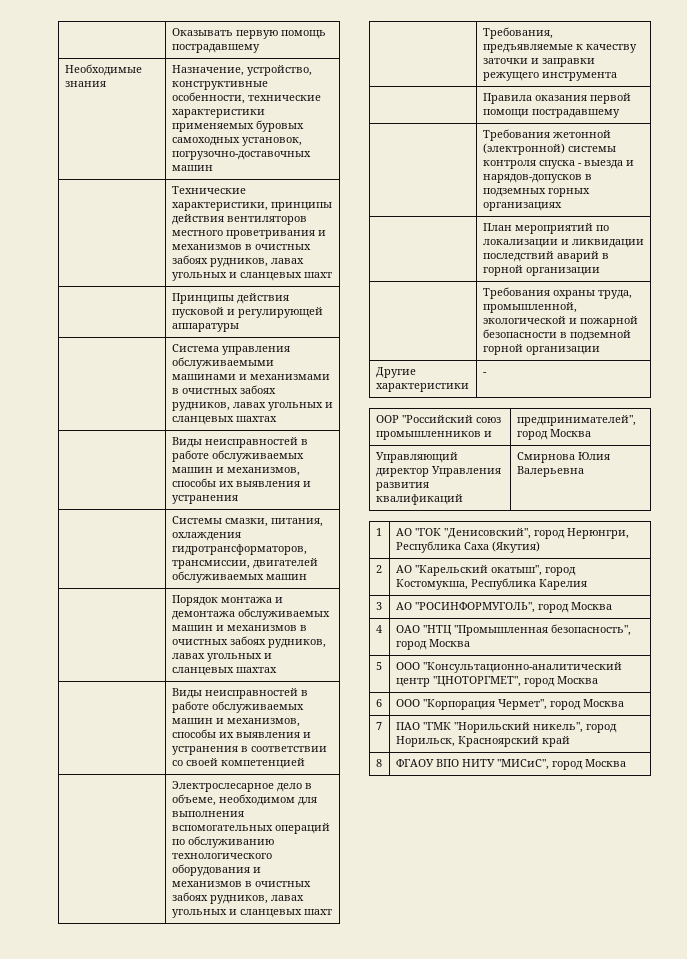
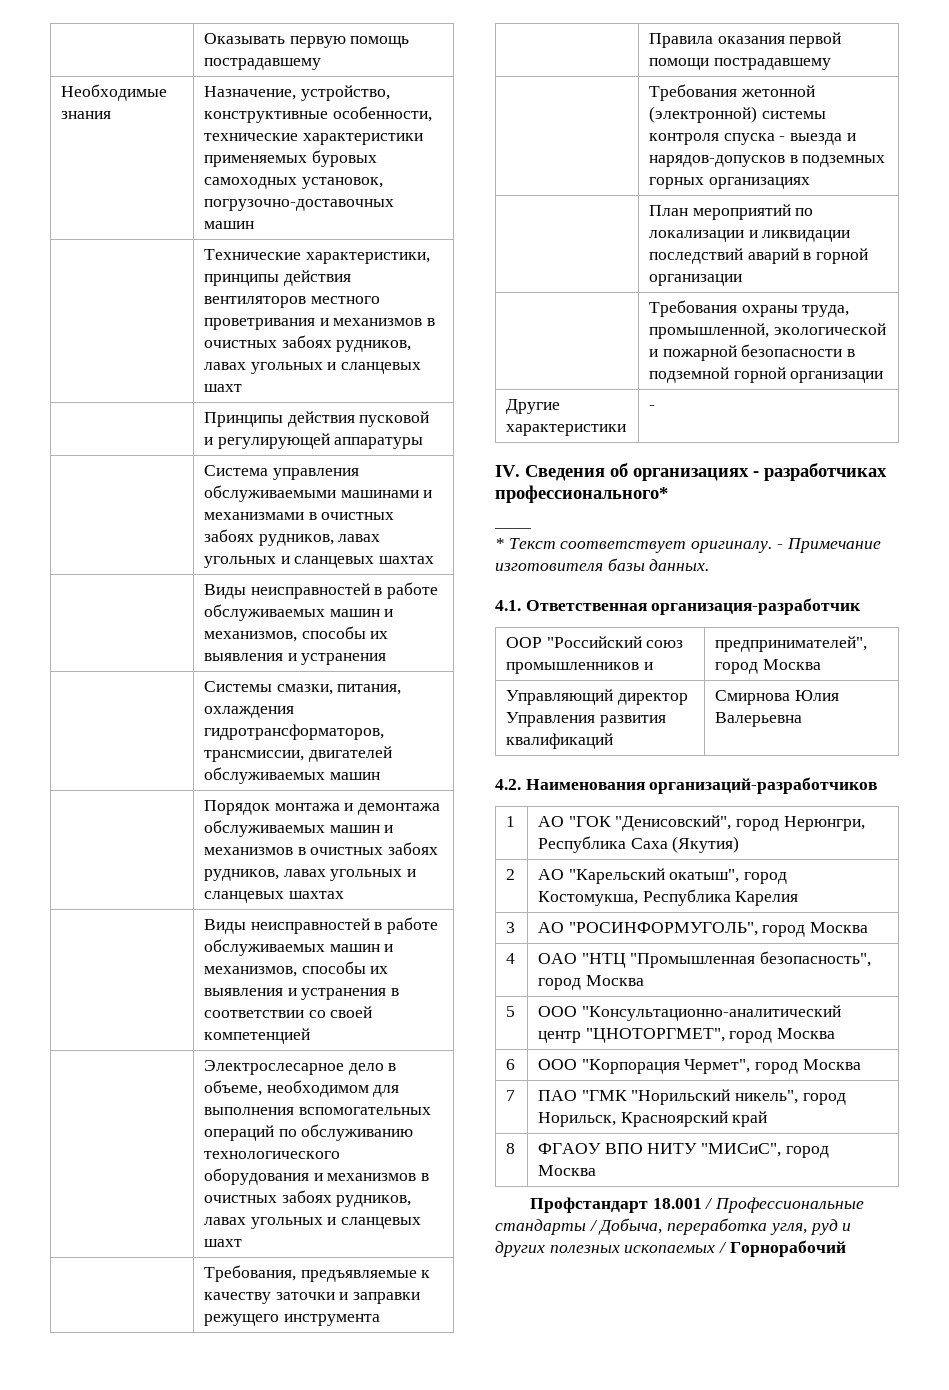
+ IV. Сведения об организациях - разработчиках профессионального*
+ ____
+ * Текст соответствует оригиналу. - Примечание изготовителя базы данных.
+ 4.1. Ответственная организация-разработчик
+ 4.2. Наименования организаций-разработчиков
+ Профстандарт 18.001 / Профессиональные стандарты / Добыча, переработка угля, руд и других полезных ископаемых / Горнорабочий

